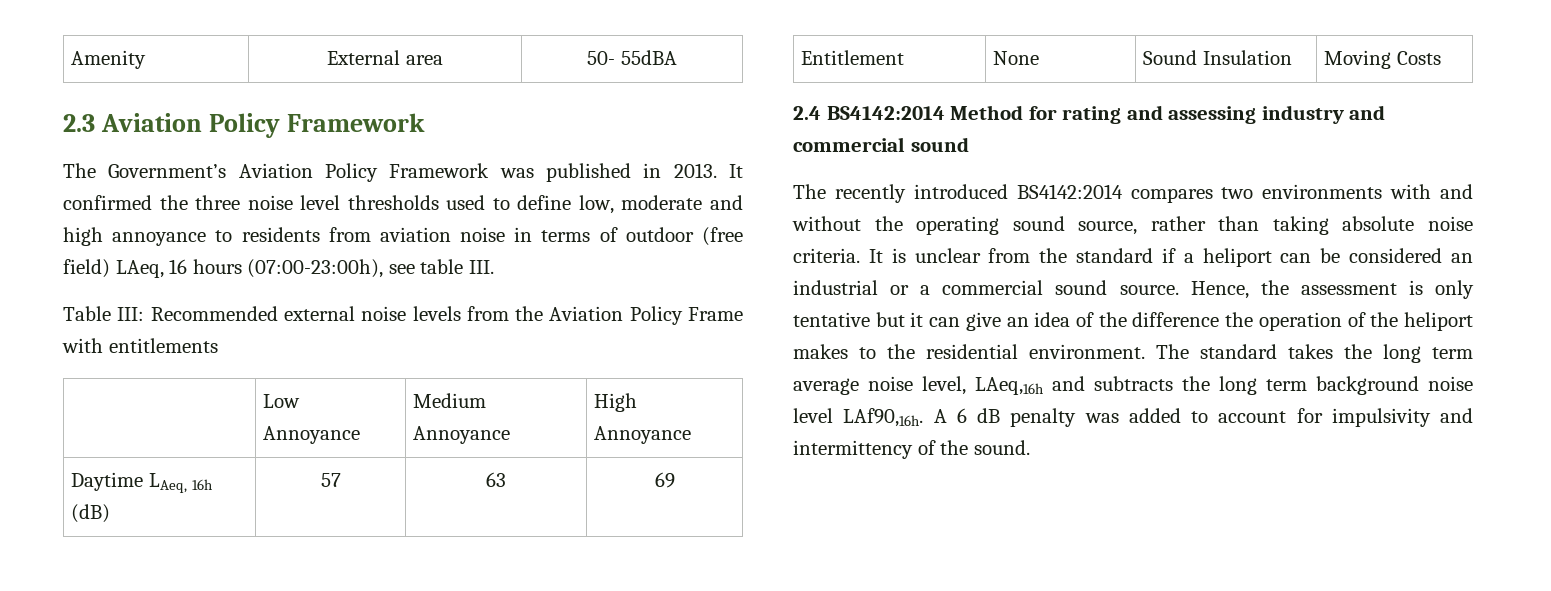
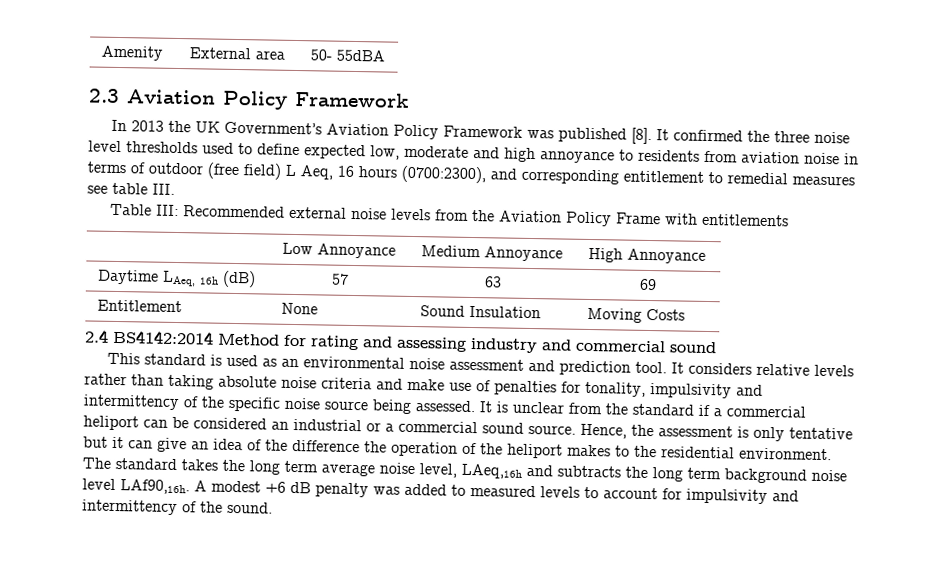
- The Government’s Aviation Policy Framework was published in 2013.
+ In 2013 the UK Government’s Aviation Policy Framework was published [8].
- It confirmed the three noise level thresholds used to define low, moderate and high annoyance to residents from aviation noise in terms of outdoor (free field) LAeq, 16 hours (07:00-23:00h), see table III.
+ It confirmed the three noise level thresholds used to define expected low, moderate and high annoyance to residents from aviation noise in terms of outdoor (free field) L Aeq, 16 hours (0700:2300), and corresponding entitlement to remedial measures see table III.
- The recently introduced BS4142:2014 compares two environments with and without the operating sound source, rather than taking absolute noise criteria.
+ This standard is used as an environmental noise assessment and prediction tool. It considers relative levels rather than taking absolute noise criteria and make use of penalties for tonality, impulsivity and intermittency of the specific noise source being assessed.
- It is unclear from the standard if a heliport can be considered an industrial or a commercial sound source.
+ It is unclear from the standard if a commercial heliport can be considered an industrial or a commercial sound source.
- A 6 dB penalty was added to account for impulsivity and intermittency of the sound.
+ A modest +6 dB penalty was added to measured levels to account for impulsivity and intermittency of the sound.

